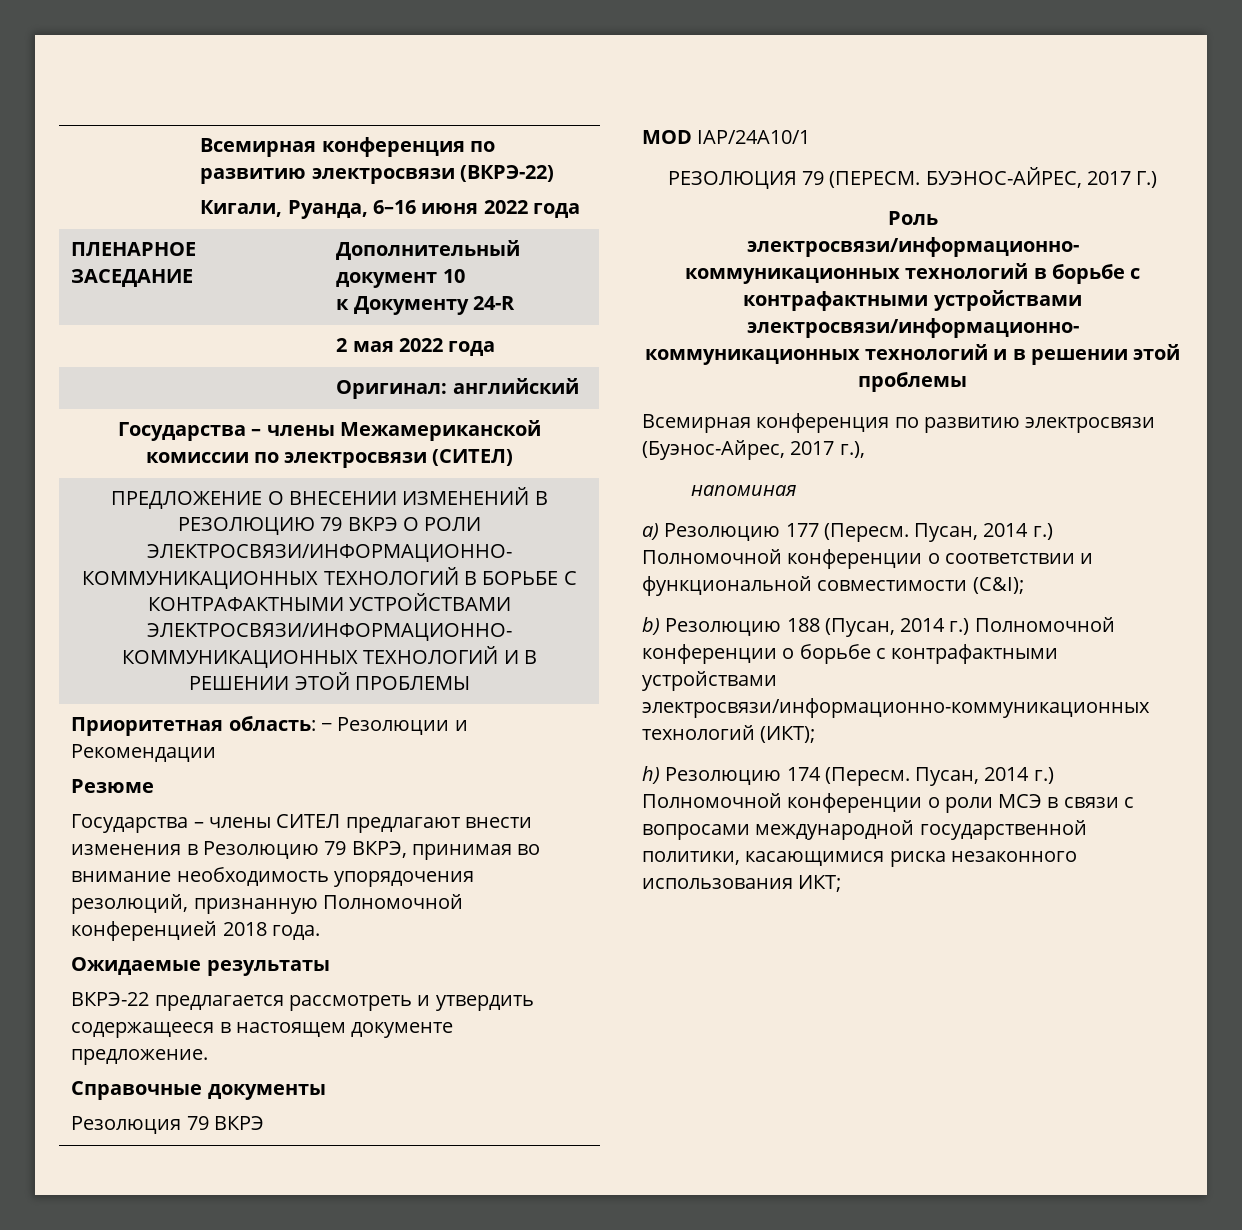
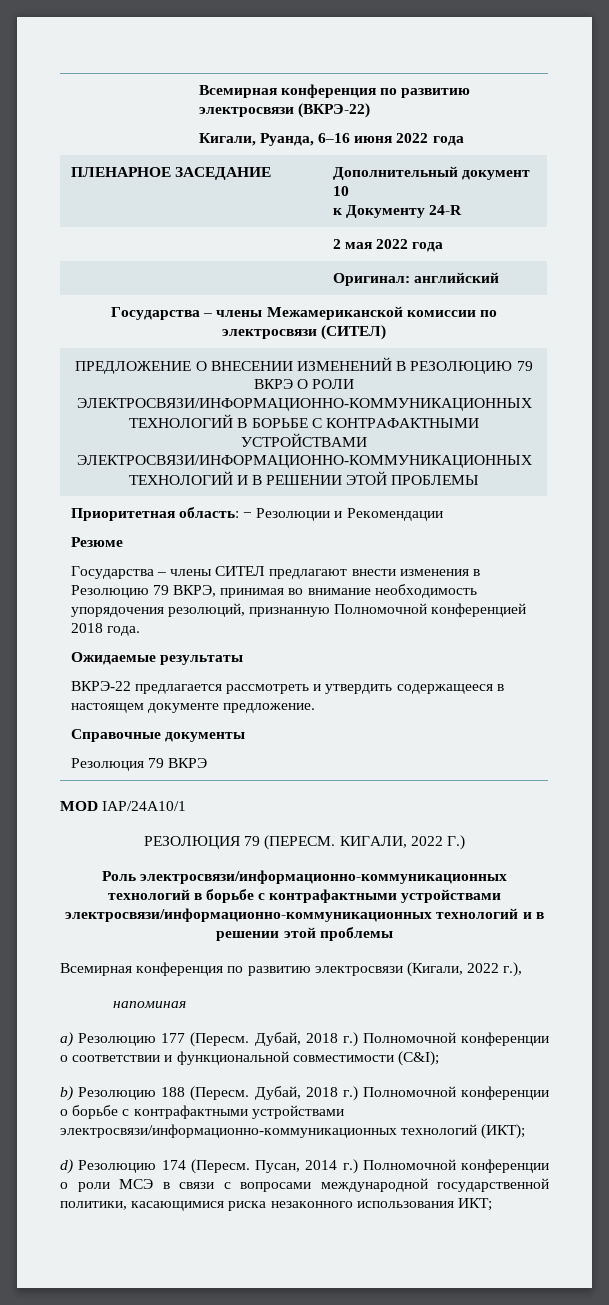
- БУЭНОС-АЙРЕС, 2017 Г.)
+ КИГАЛИ, 2022 Г.)
- Всемирная конференция по развитию электросвязи (Буэнос-Айрес, 2017 г.),
+ Всемирная конференция по развитию электросвязи (Кигали, 2022 г.),
- Пусан, 2014 г.) Полномочной конференции о соответствии и функциональной совместимости (C&I);
+ Дубай, 2018 г.) Полномочной конференции о соответствии и функциональной совместимости (C&I);
- b) Резолюцию 188 (Пусан, 2014 г.) Полномочной конференции о борьбе с контрафактными устройствами электросвязи/информационно-коммуникационных технологий (ИКТ);
+ b) Резолюцию 188 (Пересм. Дубай, 2018 г.) Полномочной конференции о борьбе с контрафактными устройствами электросвязи/информационно-коммуникационных технологий (ИКТ);
- h) Резолюцию 174 (Пересм.
+ d) Резолюцию 174 (Пересм.

